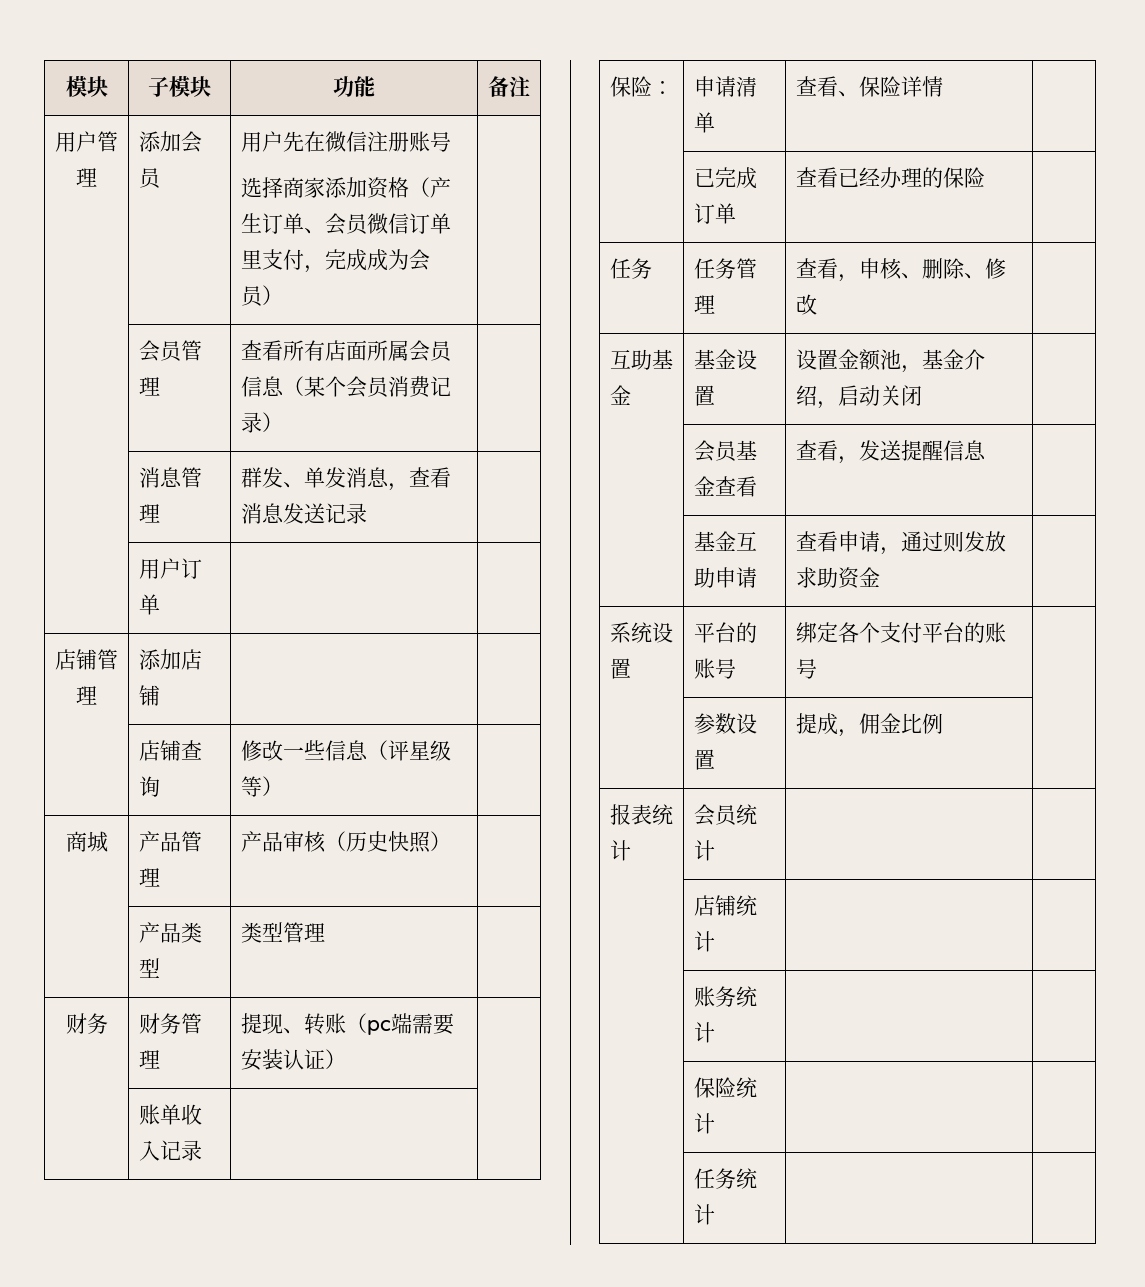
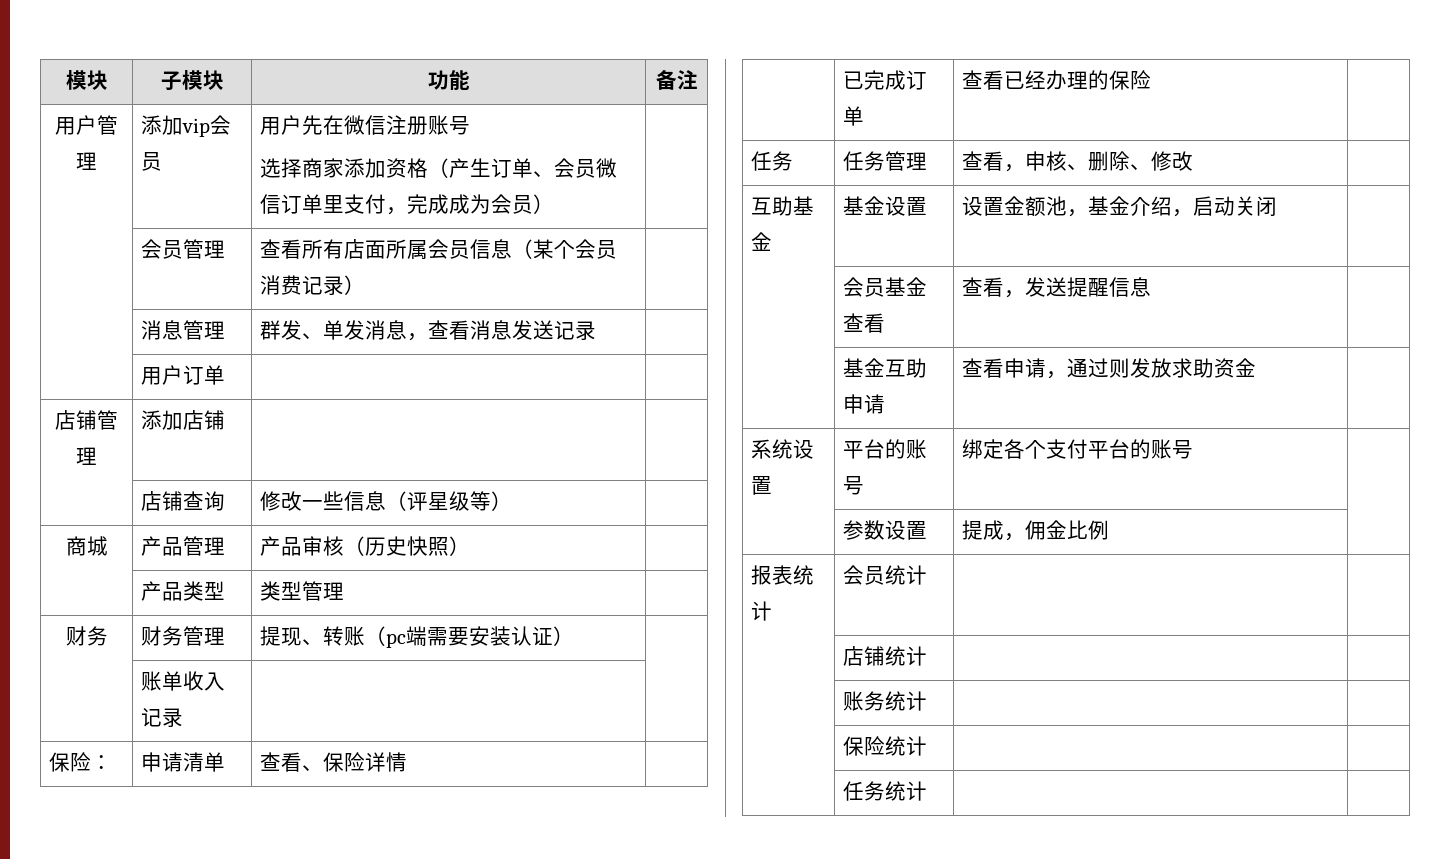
- 用户管理 | 添加会员 | 用户先在微信注册账号
+ 用户管理 | 添加vip会员 | 用户先在微信注册账号

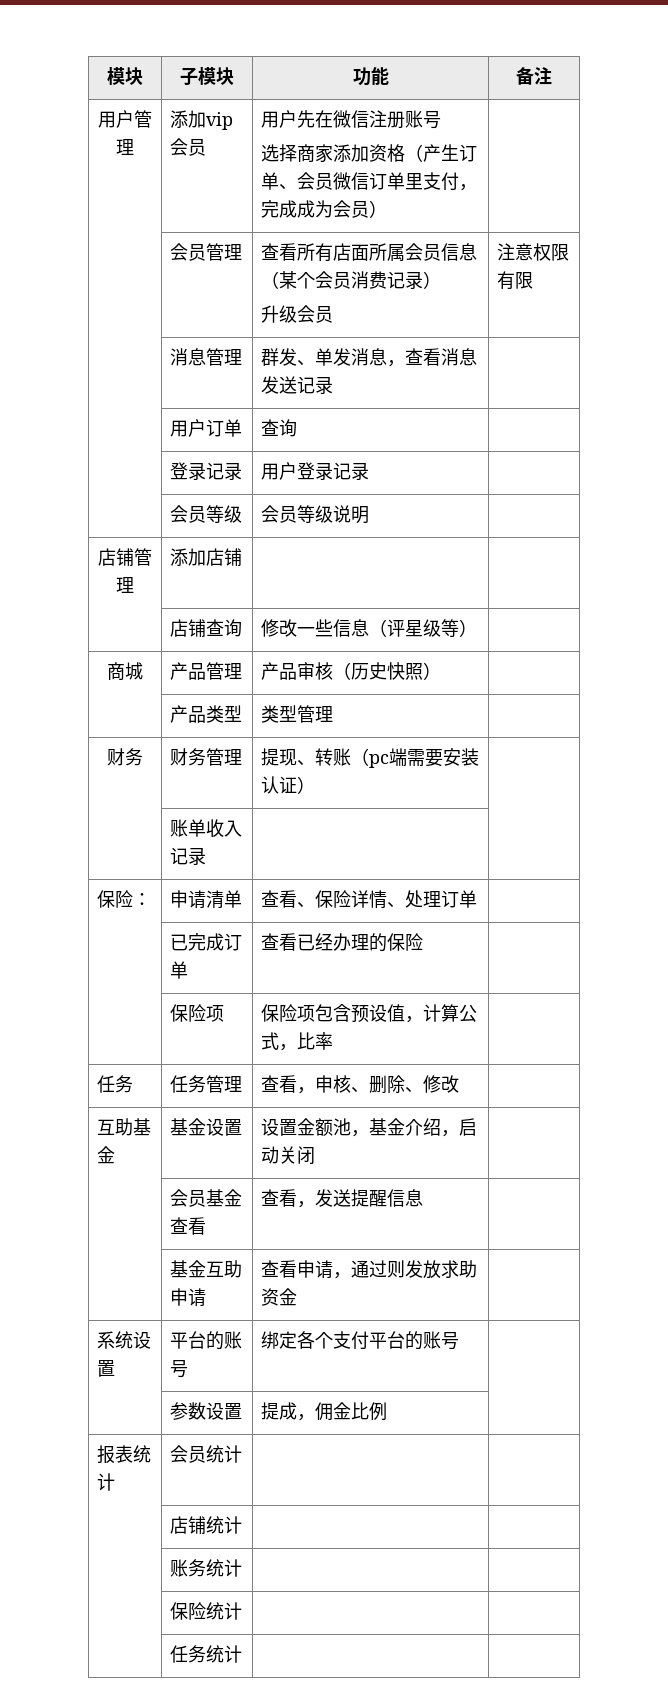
- | 会员管理 | 查看所有店面所属会员信息（某个会员消费记录） |
+ | 会员管理 | 查看所有店面所属会员信息（某个会员消费记录）
+ 升级会员 | 注意权限有限
- | 用户订单 | |
+ | 用户订单 | 查询 |
+ | 登录记录 | 用户登录记录 |
+ | 会员等级 | 会员等级说明 |
- 保险： | 申请清单 | 查看、保险详情 |
+ 保险： | 申请清单 | 查看、保险详情、处理订单 |
+ | 保险项 | 保险项包含预设值，计算公式，比率 |

